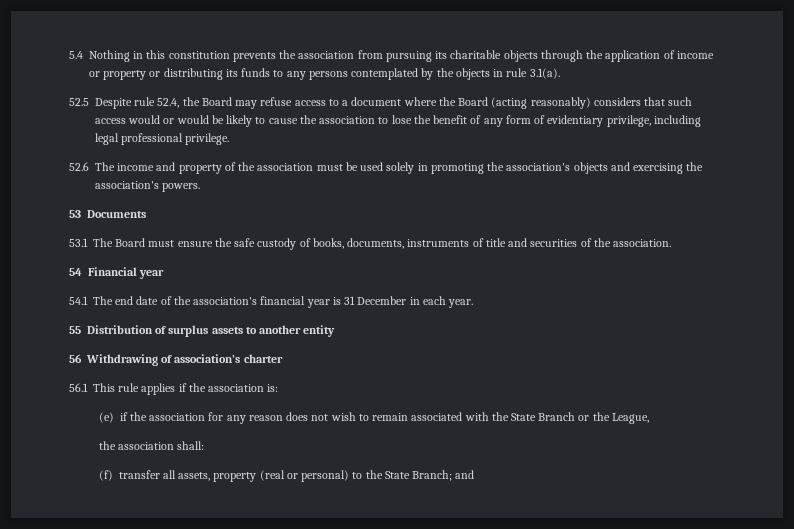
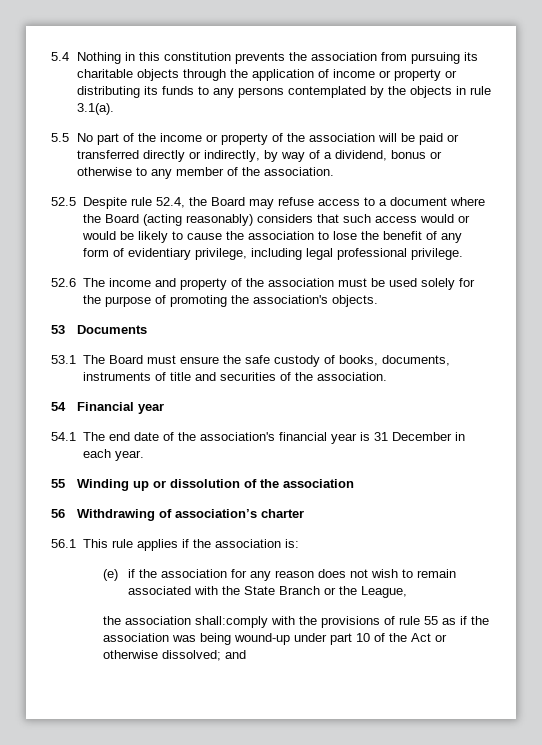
+ 5.5 No part of the income or property of the association will be paid or transferred directly or indirectly, by way of a dividend, bonus or otherwise to any member of the association.
- 52.6 The income and property of the association must be used solely in promoting the association's objects and exercising the association's powers.
+ 52.6 The income and property of the association must be used solely for the purpose of promoting the association's objects.
- 55 Distribution of surplus assets to another entity
+ 55 Winding up or dissolution of the association
- the association shall:
- (f) transfer all assets, property (real or personal) to the State Branch; and
+ the association shall:comply with the provisions of rule 55 as if the association was being wound-up under part 10 of the Act or otherwise dissolved; and

